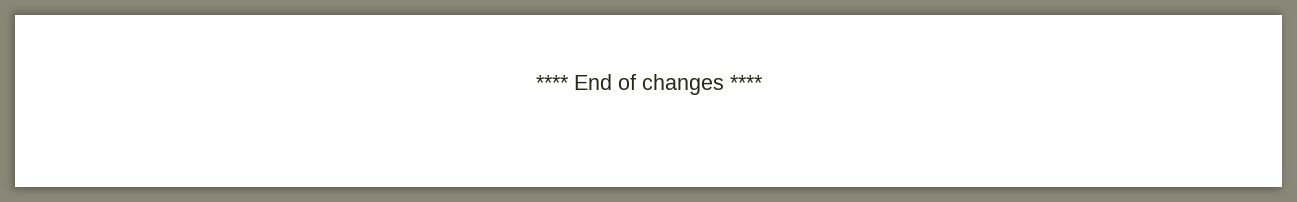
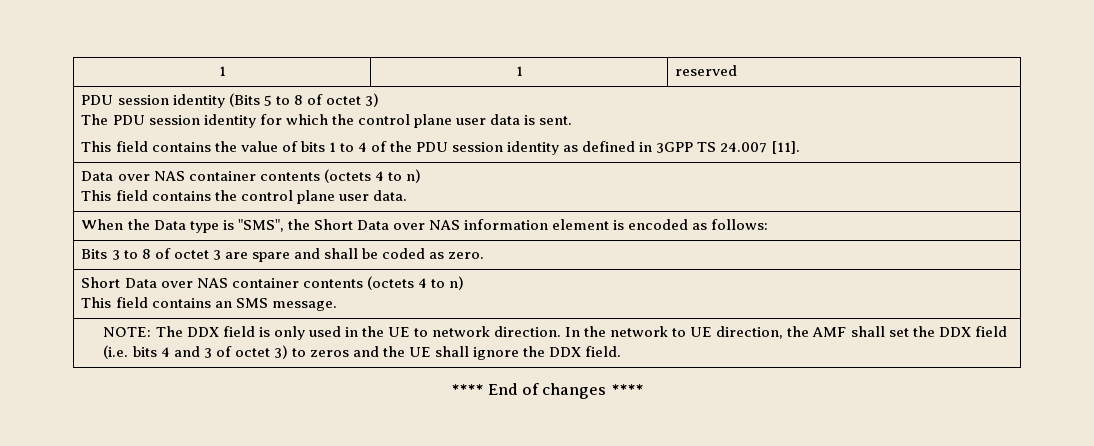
+ 1 | 1 | reserved
+ PDU session identity (Bits 5 to 8 of octet 3)
+ The PDU session identity for which the control plane user data is sent.
+ This field contains the value of bits 1 to 4 of the PDU session identity as defined in 3GPP TS 24.007 [11].
+ Data over NAS container contents (octets 4 to n)
+ This field contains the control plane user data.
+ When the Data type is "SMS", the Short Data over NAS information element is encoded as follows:
+ Bits 3 to 8 of octet 3 are spare and shall be coded as zero.
+ Short Data over NAS container contents (octets 4 to n)
+ This field contains an SMS message.
+ NOTE: The DDX field is only used in the UE to network direction. In the network to UE direction, the AMF shall set the DDX field (i.e. bits 4 and 3 of octet 3) to zeros and the UE shall ignore the DDX field.

